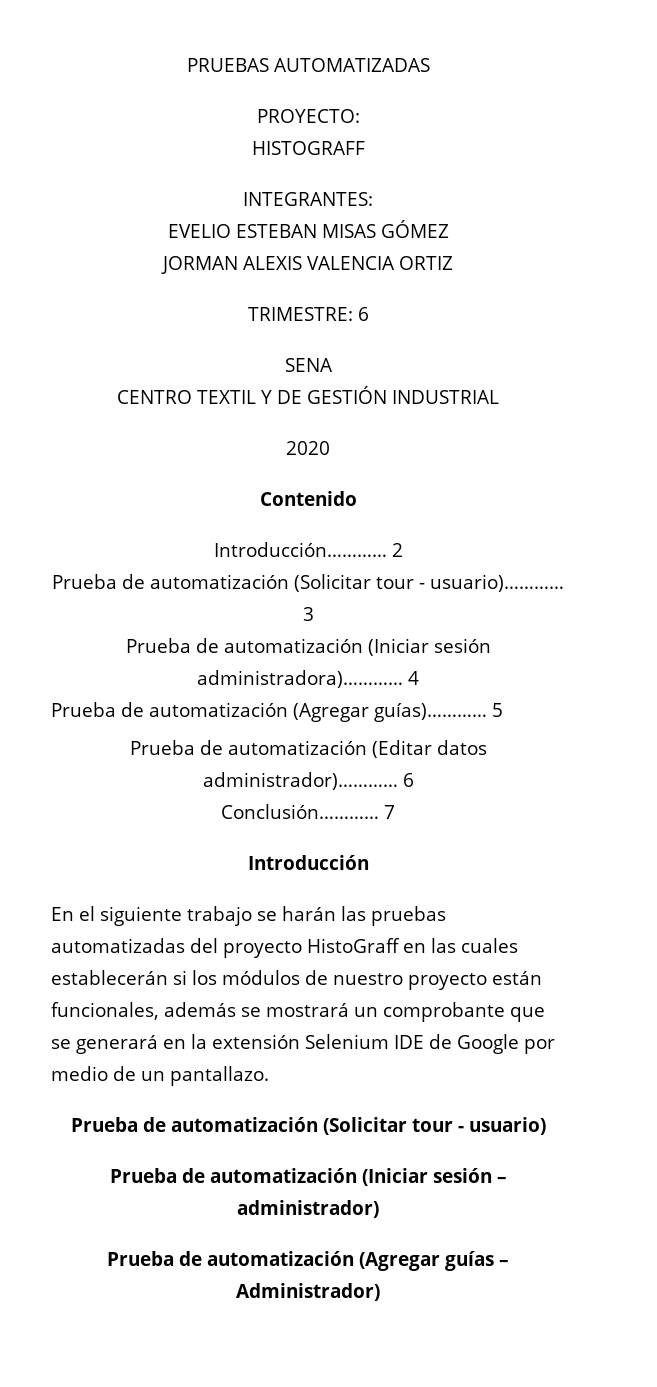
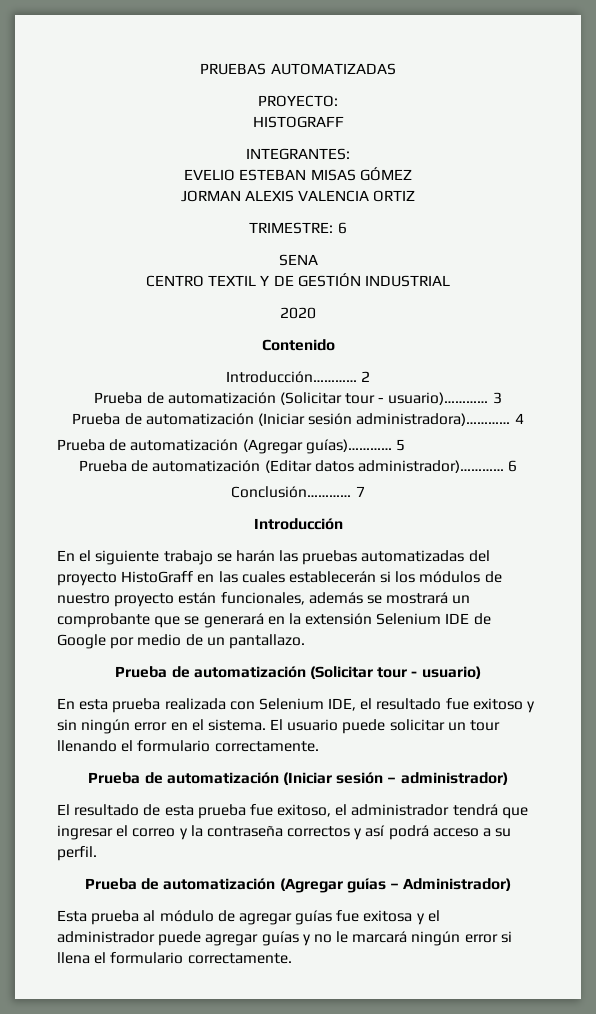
+ En esta prueba realizada con Selenium IDE, el resultado fue exitoso y sin ningún error en el sistema. El usuario puede solicitar un tour llenando el formulario correctamente.
+ El resultado de esta prueba fue exitoso, el administrador tendrá que ingresar el correo y la contraseña correctos y así podrá acceso a su perfil.
+ Esta prueba al módulo de agregar guías fue exitosa y el administrador puede agregar guías y no le marcará ningún error si llena el formulario correctamente.

